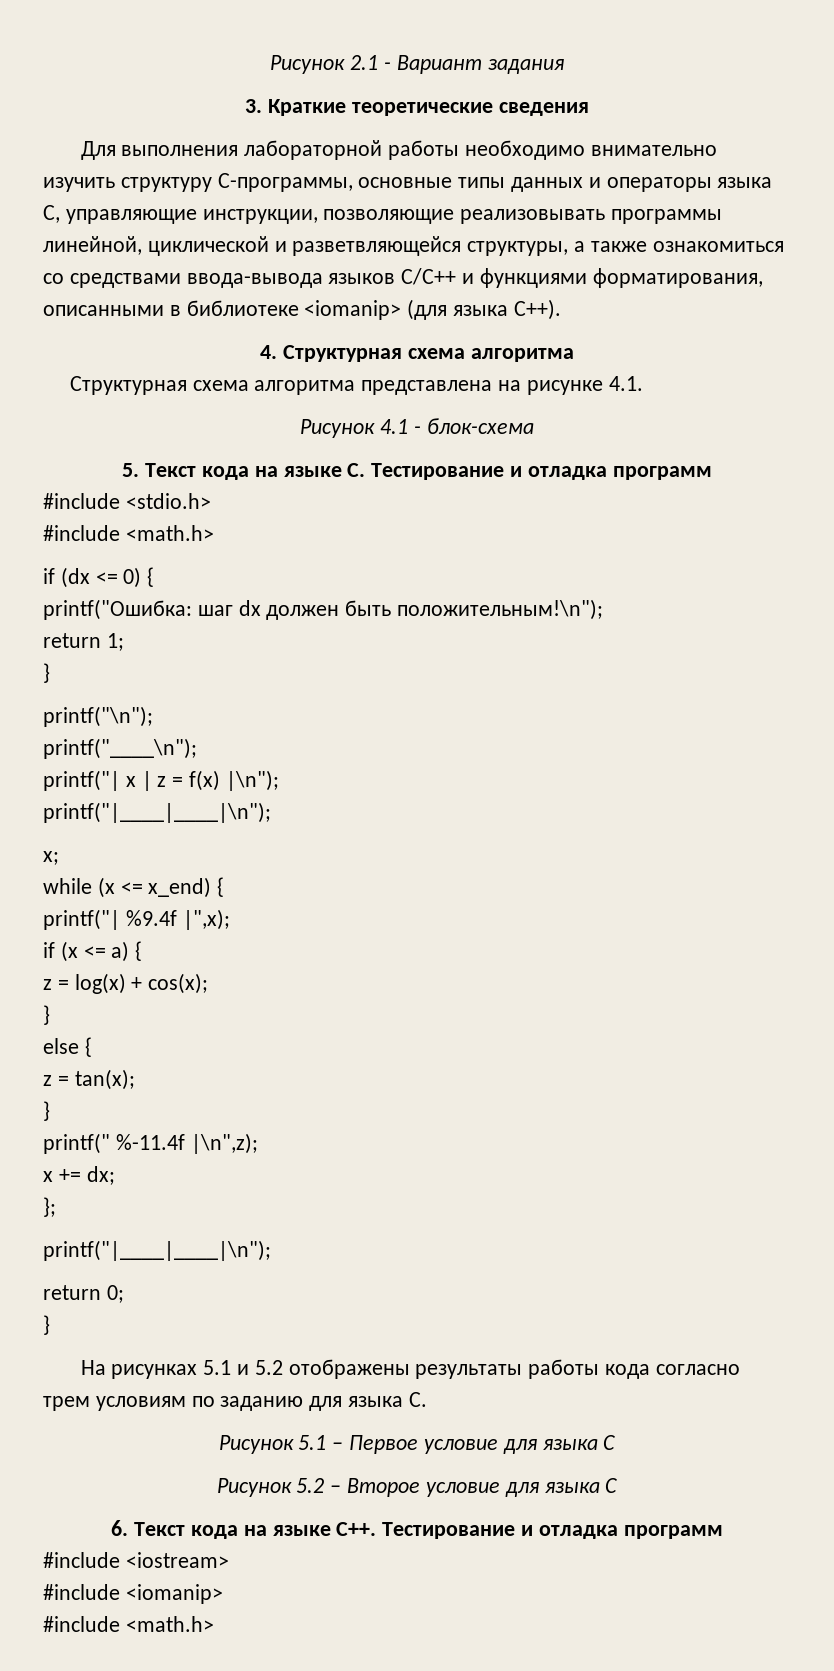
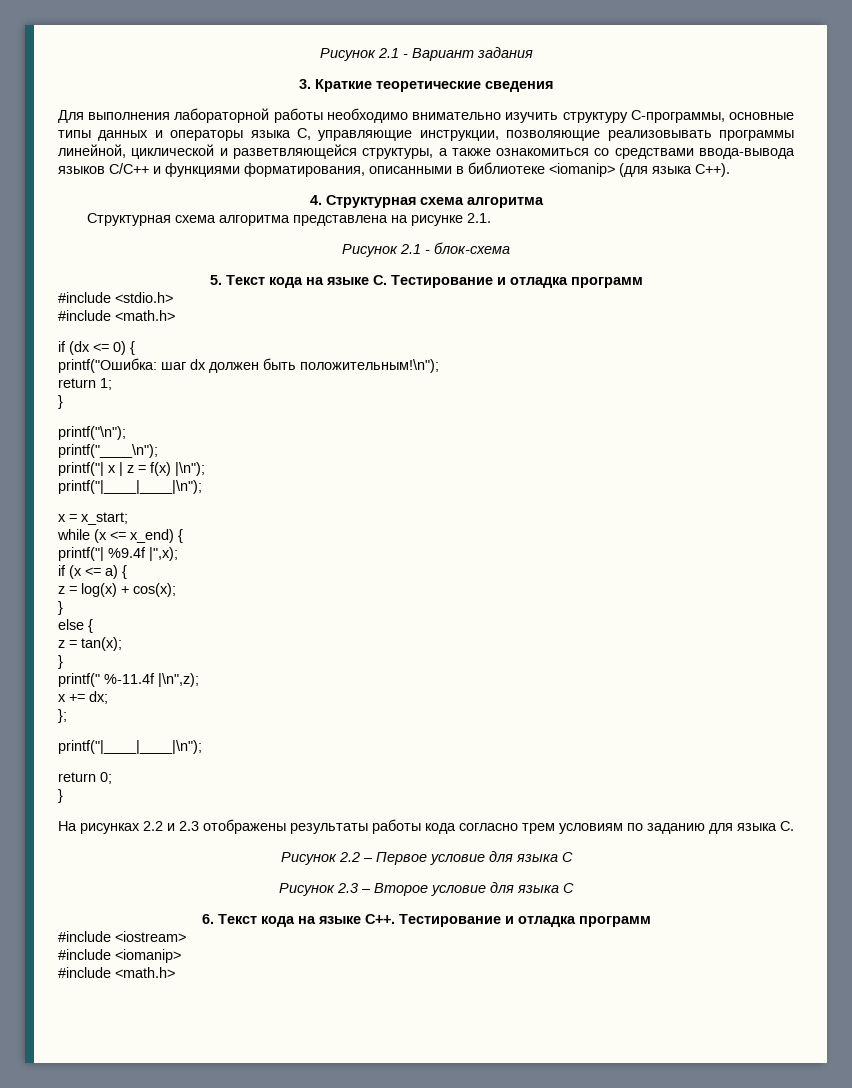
- Структурная схема алгоритма представлена на рисунке 4.1.
- Рисунок 4.1 - блок-схема
+ Структурная схема алгоритма представлена на рисунке 2.1.
+ Рисунок 2.1 - блок-схема
- x;
+ x = x_start;
- На рисунках 5.1 и 5.2 отображены результаты работы кода согласно трем условиям по заданию для языка С.
+ На рисунках 2.2 и 2.3 отображены результаты работы кода согласно трем условиям по заданию для языка С.
- Рисунок 5.1 – Первое условие для языка С
+ Рисунок 2.2 – Первое условие для языка С
- Рисунок 5.2 – Второе условие для языка С
+ Рисунок 2.3 – Второе условие для языка С

